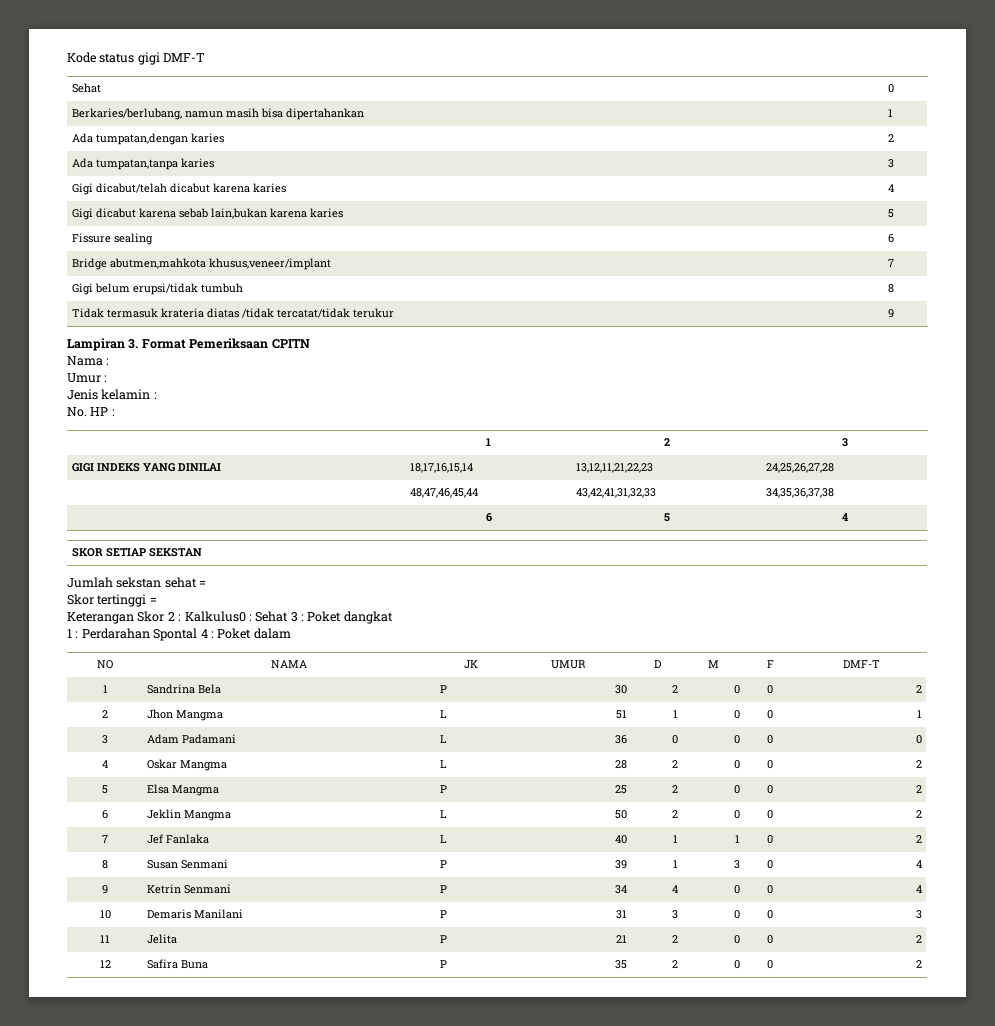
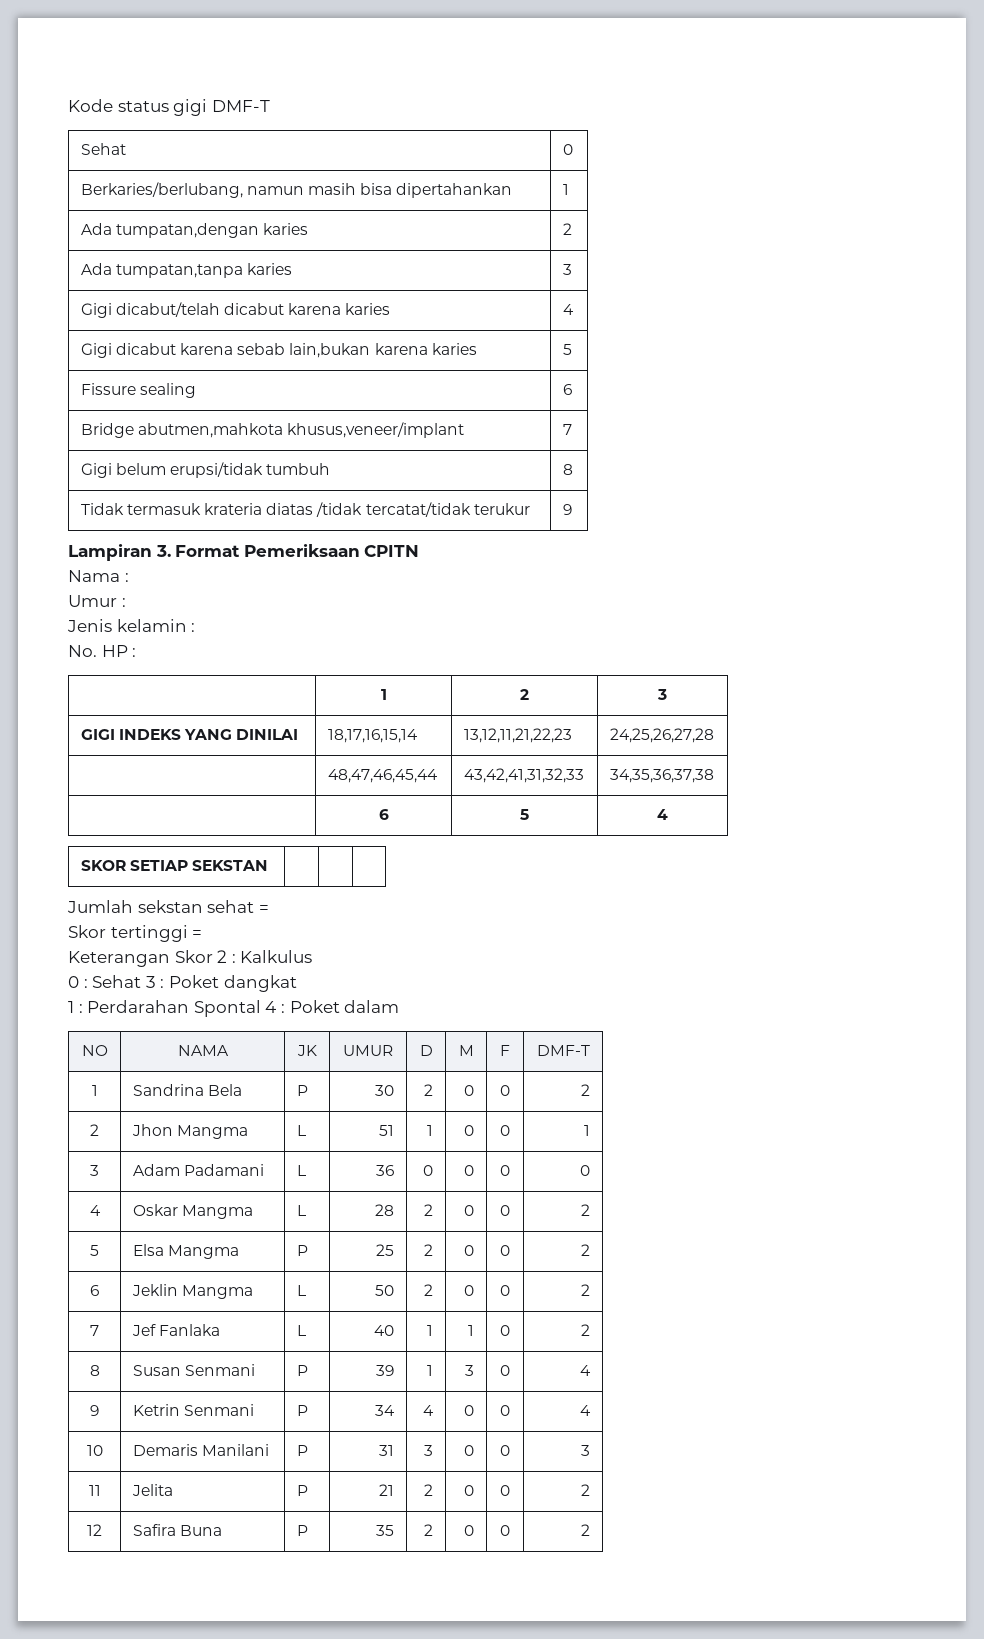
- Keterangan Skor 2 : Kalkulus0 : Sehat 3 : Poket dangkat
+ Keterangan Skor 2 : Kalkulus
+ 0 : Sehat 3 : Poket dangkat

